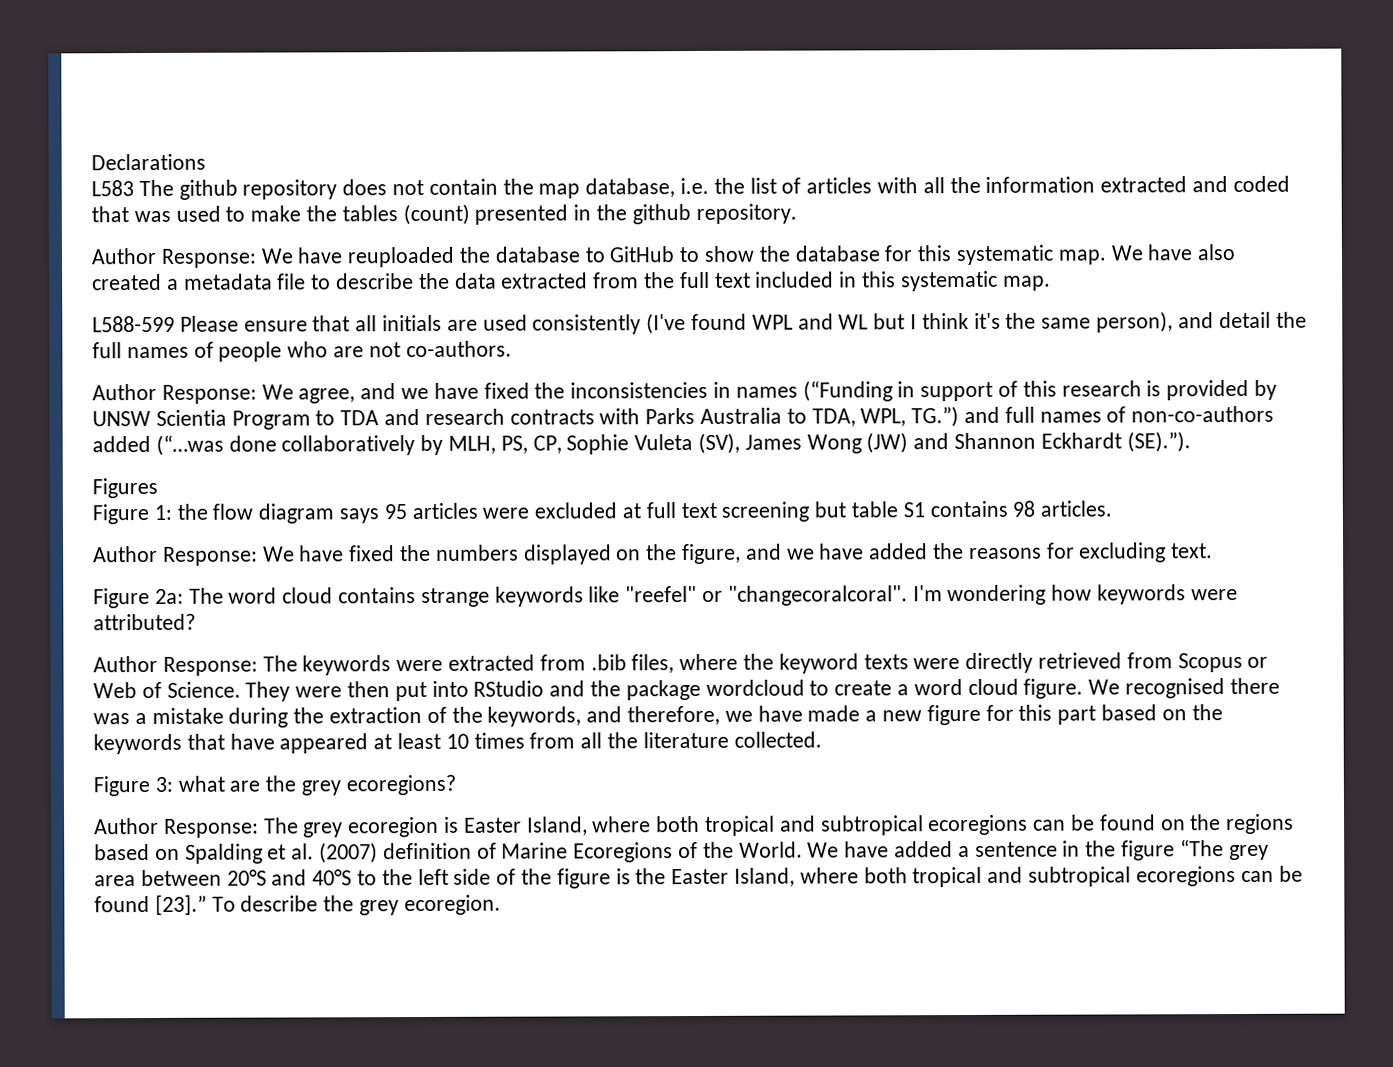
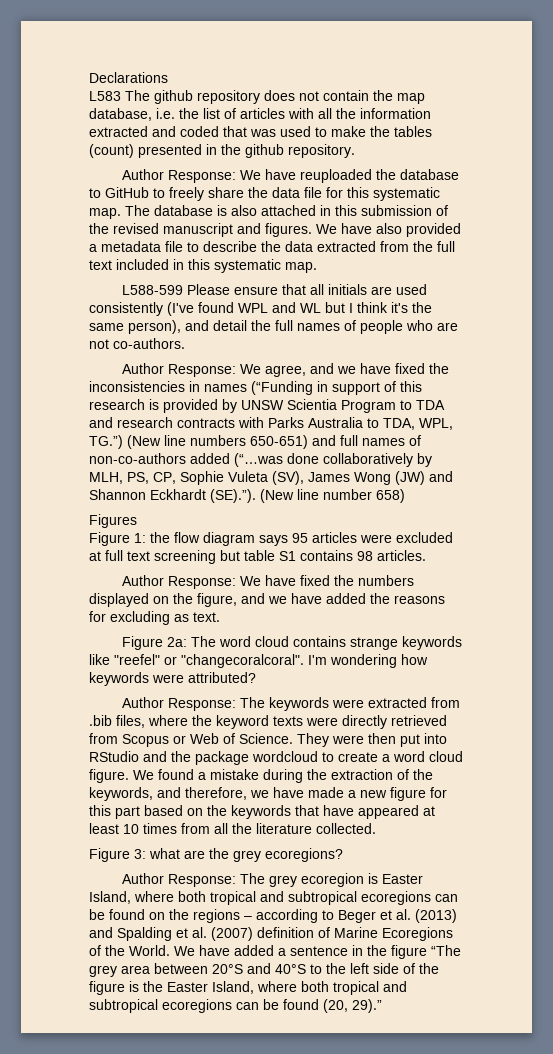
- Author Response: We have reuploaded the database to GitHub to show the database for this systematic map.
+ Author Response: We have reuploaded the database to GitHub to freely share the data file for this systematic map. The database is also attached in this submission of the revised manuscript and figures.
- We have also created a metadata file to describe the data extracted from the full text included in this systematic map.
+ We have also provided a metadata file to describe the data extracted from the full text included in this systematic map.
- Author Response: We agree, and we have fixed the inconsistencies in names (“Funding in support of this research is provided by UNSW Scientia Program to TDA and research contracts with Parks Australia to TDA, WPL, TG.”) and full names of non-co-authors added (“…was done collaboratively by MLH, PS, CP, Sophie Vuleta (SV), James Wong (JW) and Shannon Eckhardt (SE).”).
+ Author Response: We agree, and we have fixed the inconsistencies in names (“Funding in support of this research is provided by UNSW Scientia Program to TDA and research contracts with Parks Australia to TDA, WPL, TG.”) (New line numbers 650-651) and full names of non-co-authors added (“…was done collaboratively by MLH, PS, CP, Sophie Vuleta (SV), James Wong (JW) and Shannon Eckhardt (SE).”). (New line number 658)
- Author Response: We have fixed the numbers displayed on the figure, and we have added the reasons for excluding text.
+ Author Response: We have fixed the numbers displayed on the figure, and we have added the reasons for excluding as text.
- We recognised there was a mistake during the extraction of the keywords, and therefore, we have made a new figure for this part based on the keywords that have appeared at least 10 times from all the literature collected.
+ We found a mistake during the extraction of the keywords, and therefore, we have made a new figure for this part based on the keywords that have appeared at least 10 times from all the literature collected.
- Author Response: The grey ecoregion is Easter Island, where both tropical and subtropical ecoregions can be found on the regions based on Spalding et al. (2007) definition of Marine Ecoregions of the World.
+ Author Response: The grey ecoregion is Easter Island, where both tropical and subtropical ecoregions can be found on the regions – according to Beger et al. (2013) and Spalding et al. (2007) definition of Marine Ecoregions of the World.
- We have added a sentence in the figure “The grey area between 20°S and 40°S to the left side of the figure is the Easter Island, where both tropical and subtropical ecoregions can be found [23].” To describe the grey ecoregion.
+ We have added a sentence in the figure “The grey area between 20°S and 40°S to the left side of the figure is the Easter Island, where both tropical and subtropical ecoregions can be found (20, 29).”

